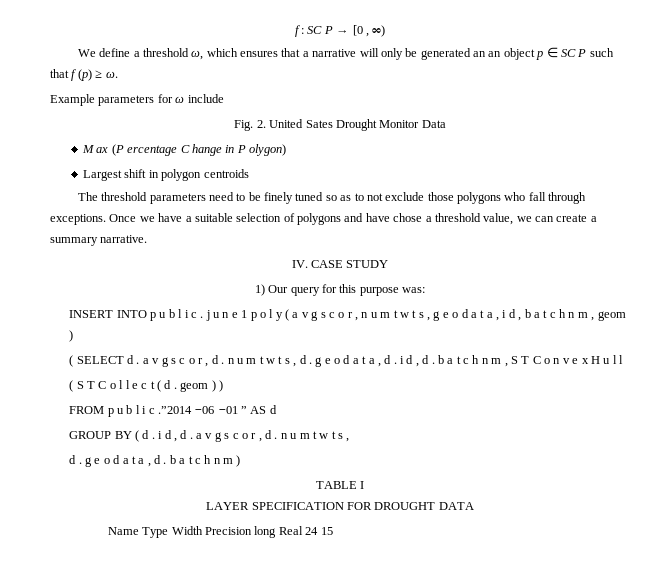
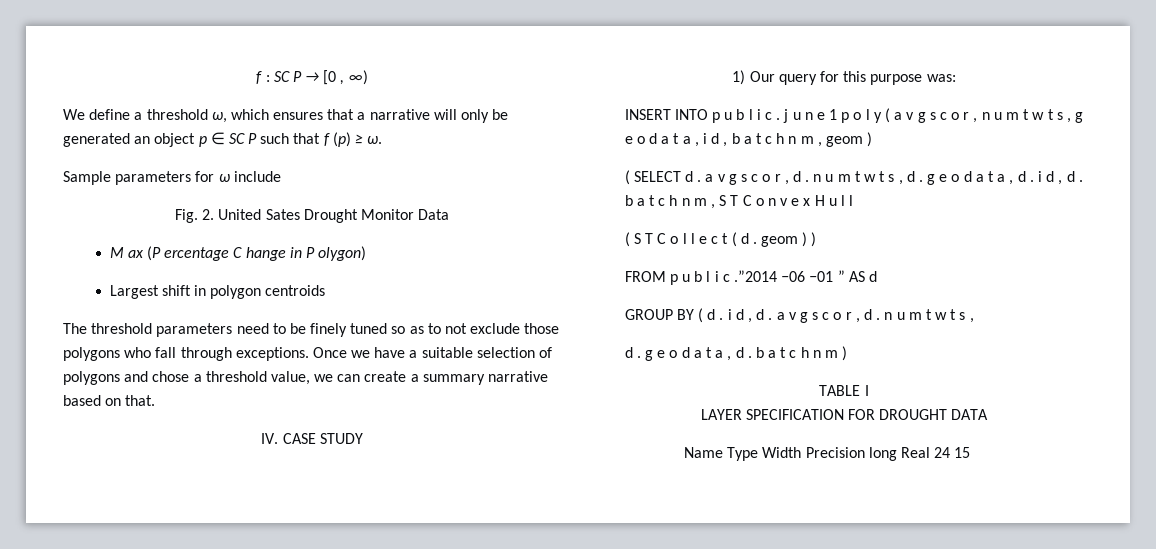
- We define a threshold ω, which ensures that a narrative will only be generated an an object p ∈ SC P such that f (p) ≥ ω.
+ We define a threshold ω, which ensures that a narrative will only be generated an object p ∈ SC P such that f (p) ≥ ω.
- Example parameters for ω include
+ Sample parameters for ω include
- Once we have a suitable selection of polygons and have chose a threshold value, we can create a summary narrative.
+ Once we have a suitable selection of polygons and chose a threshold value, we can create a summary narrative based on that.

